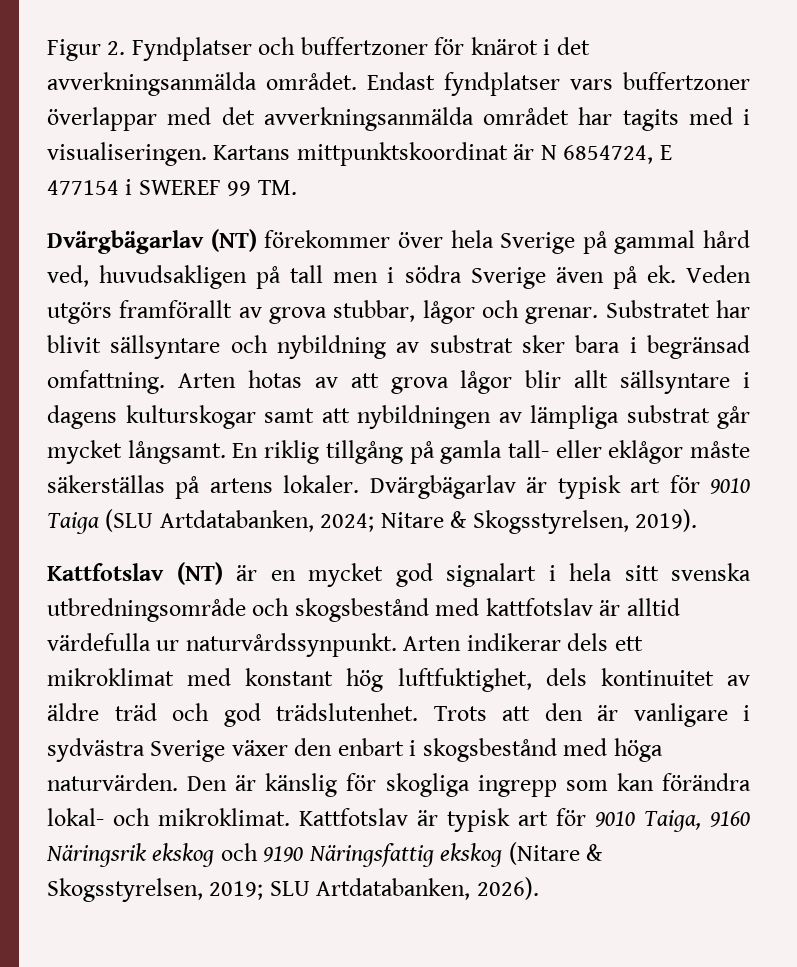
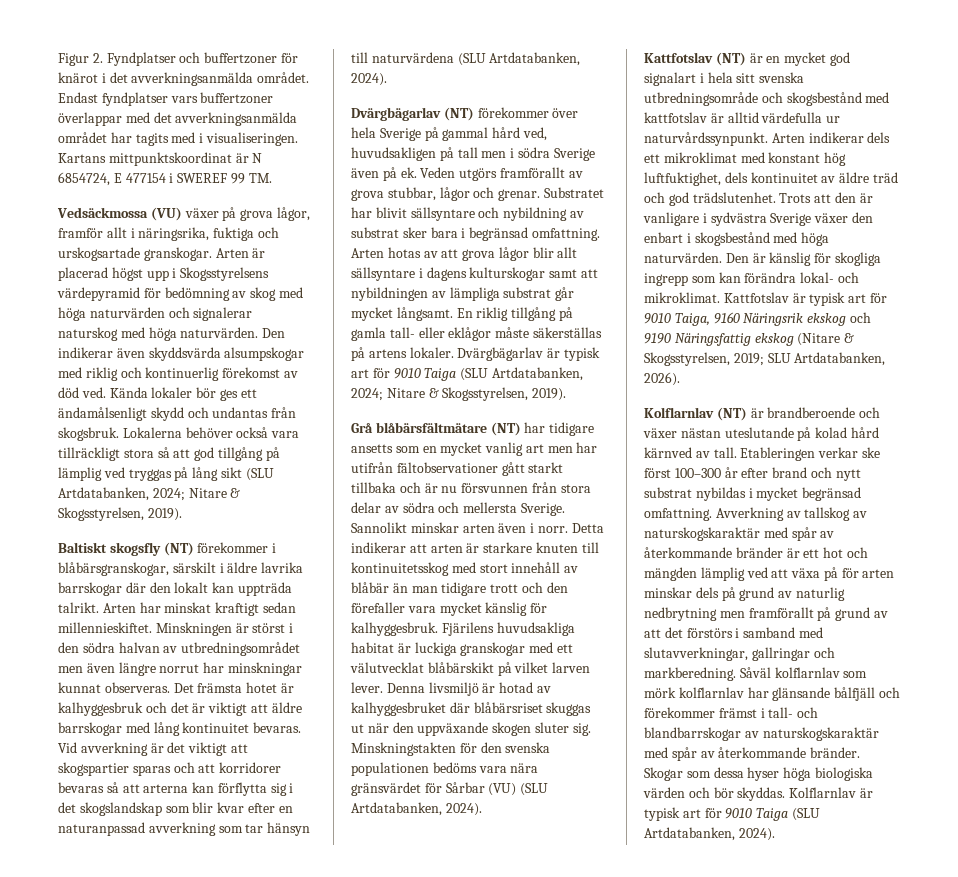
+ Vedsäckmossa (VU) växer på grova lågor, framför allt i näringsrika, fuktiga och urskogsartade granskogar. Arten är placerad högst upp i Skogsstyrelsens värdepyramid för bedömning av skog med höga naturvärden och signalerar naturskog med höga naturvärden. Den indikerar även skyddsvärda alsumpskogar med riklig och kontinuerlig förekomst av död ved. Kända lokaler bör ges ett ändamålsenligt skydd och undantas från skogsbruk. Lokalerna behöver också vara tillräckligt stora så att god tillgång på lämplig ved tryggas på lång sikt (SLU Artdatabanken, 2024; Nitare & Skogsstyrelsen, 2019).
+ Baltiskt skogsfly (NT) förekommer i blåbärsgranskogar, särskilt i äldre lavrika barrskogar där den lokalt kan uppträda talrikt. Arten har minskat kraftigt sedan millennieskiftet. Minskningen är störst i den södra halvan av utbredningsområdet men även längre norrut har minskningar kunnat observeras. Det främsta hotet är kalhyggesbruk och det är viktigt att äldre barrskogar med lång kontinuitet bevaras. Vid avverkning är det viktigt att skogspartier sparas och att korridorer bevaras så att arterna kan förflytta sig i det skogslandskap som blir kvar efter en naturanpassad avverkning som tar hänsyn till naturvärdena (SLU Artdatabanken, 2024).
+ Grå blåbärsfältmätare (NT) har tidigare ansetts som en mycket vanlig art men har utifrån fältobservationer gått starkt tillbaka och är nu försvunnen från stora delar av södra och mellersta Sverige. Sannolikt minskar arten även i norr. Detta indikerar att arten är starkare knuten till kontinuitetsskog med stort innehåll av blåbär än man tidigare trott och den förefaller vara mycket känslig för kalhyggesbruk. Fjärilens huvudsakliga habitat är luckiga granskogar med ett välutvecklat blåbärskikt på vilket larven lever. Denna livsmiljö är hotad av kalhyggesbruket där blåbärsriset skuggas ut när den uppväxande skogen sluter sig. Minskningstakten för den svenska populationen bedöms vara nära gränsvärdet för Sårbar (VU) (SLU Artdatabanken, 2024).
+ Kolflarnlav (NT) är brandberoende och växer nästan uteslutande på kolad hård kärnved av tall. Etableringen verkar ske först 100–300 år efter brand och nytt substrat nybildas i mycket begränsad omfattning. Avverkning av tallskog av naturskogskaraktär med spår av återkommande bränder är ett hot och mängden lämplig ved att växa på för arten minskar dels på grund av naturlig nedbrytning men framförallt på grund av att det förstörs i samband med slutavverkningar, gallringar och markberedning. Såväl kolflarnlav som mörk kolflarnlav har glänsande bålfjäll och förekommer främst i tall- och blandbarrskogar av naturskogskaraktär med spår av återkommande bränder. Skogar som dessa hyser höga biologiska värden och bör skyddas. Kolflarnlav är typisk art för 9010 Taiga (SLU Artdatabanken, 2024).

